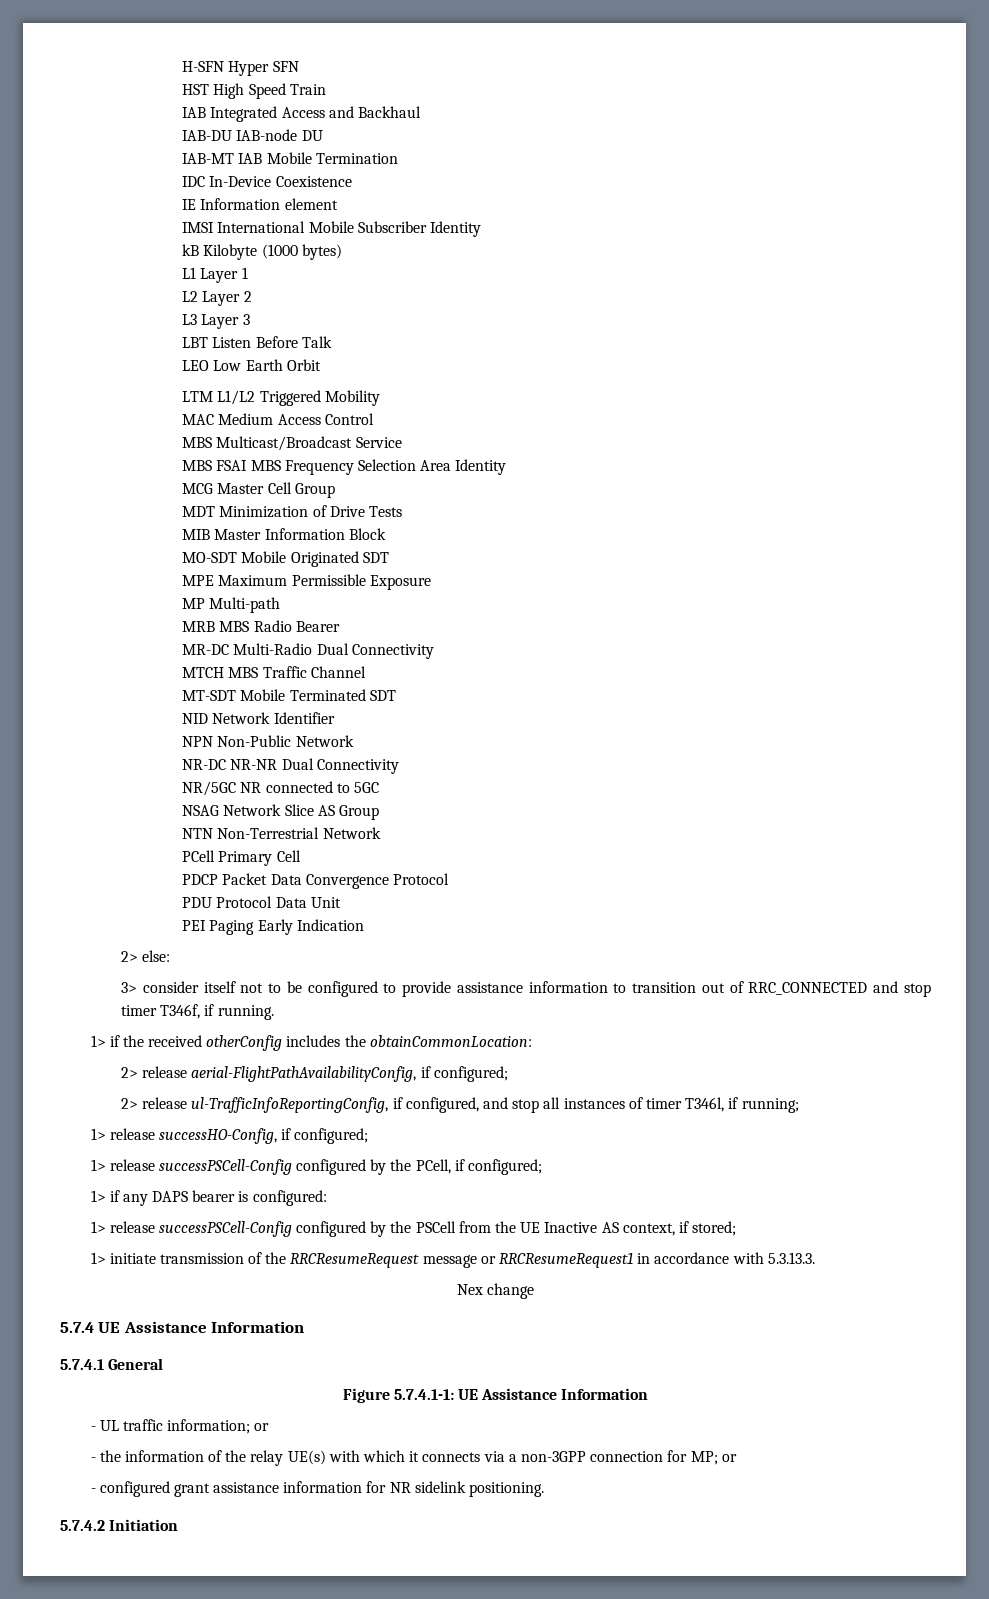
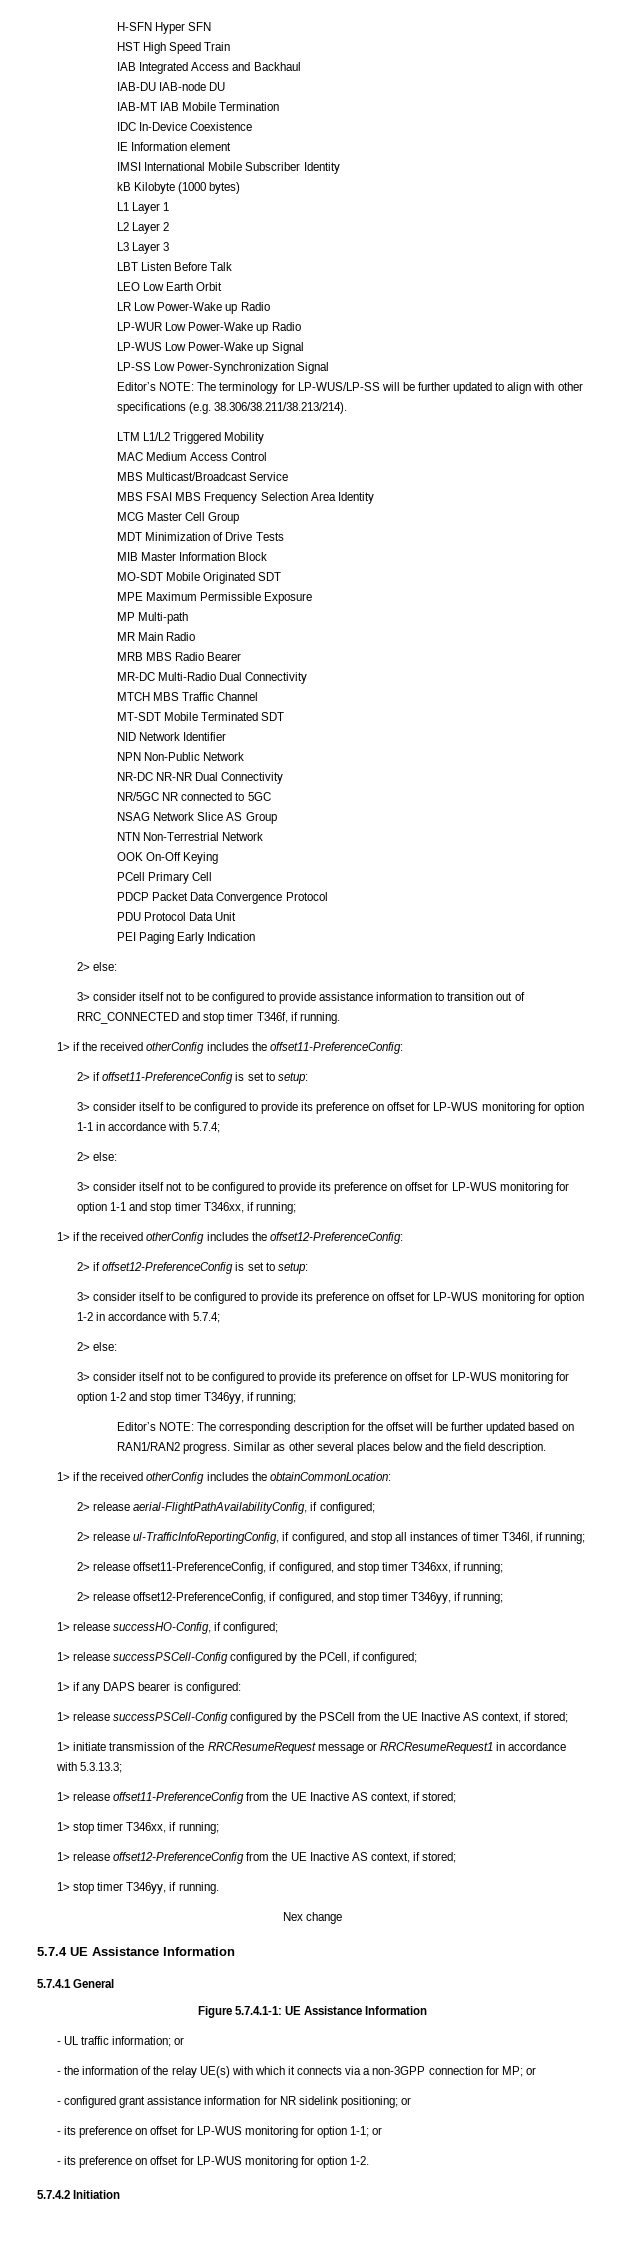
+ LR Low Power-Wake up Radio
+ LP-WUR Low Power-Wake up Radio
+ LP-WUS Low Power-Wake up Signal
+ LP-SS Low Power-Synchronization Signal
+ Editor’s NOTE: The terminology for LP-WUS/LP-SS will be further updated to align with other specifications (e.g. 38.306/38.211/38.213/214).
+ MR Main Radio
+ OOK On-Off Keying
+ 1> if the received otherConfig includes the offset11-PreferenceConfig:
+ 2> if offset11-PreferenceConfig is set to setup:
+ 3> consider itself to be configured to provide its preference on offset for LP-WUS monitoring for option 1-1 in accordance with 5.7.4;
+ 2> else:
+ 3> consider itself not to be configured to provide its preference on offset for LP-WUS monitoring for option 1-1 and stop timer T346xx, if running;
+ 1> if the received otherConfig includes the offset12-PreferenceConfig:
+ 2> if offset12-PreferenceConfig is set to setup:
+ 3> consider itself to be configured to provide its preference on offset for LP-WUS monitoring for option 1-2 in accordance with 5.7.4;
+ 2> else:
+ 3> consider itself not to be configured to provide its preference on offset for LP-WUS monitoring for option 1-2 and stop timer T346yy, if running;
+ Editor’s NOTE: The corresponding description for the offset will be further updated based on RAN1/RAN2 progress. Similar as other several places below and the field description.
+ 2> release offset11-PreferenceConfig, if configured, and stop timer T346xx, if running;
+ 2> release offset12-PreferenceConfig, if configured, and stop timer T346yy, if running;
- 1> initiate transmission of the RRCResumeRequest message or RRCResumeRequest1 in accordance with 5.3.13.3.
+ 1> initiate transmission of the RRCResumeRequest message or RRCResumeRequest1 in accordance with 5.3.13.3;
+ 1> release offset11-PreferenceConfig from the UE Inactive AS context, if stored;
+ 1> stop timer T346xx, if running;
+ 1> release offset12-PreferenceConfig from the UE Inactive AS context, if stored;
+ 1> stop timer T346yy, if running.
- - configured grant assistance information for NR sidelink positioning.
+ - configured grant assistance information for NR sidelink positioning; or
+ - its preference on offset for LP-WUS monitoring for option 1-1; or
+ - its preference on offset for LP-WUS monitoring for option 1-2.

